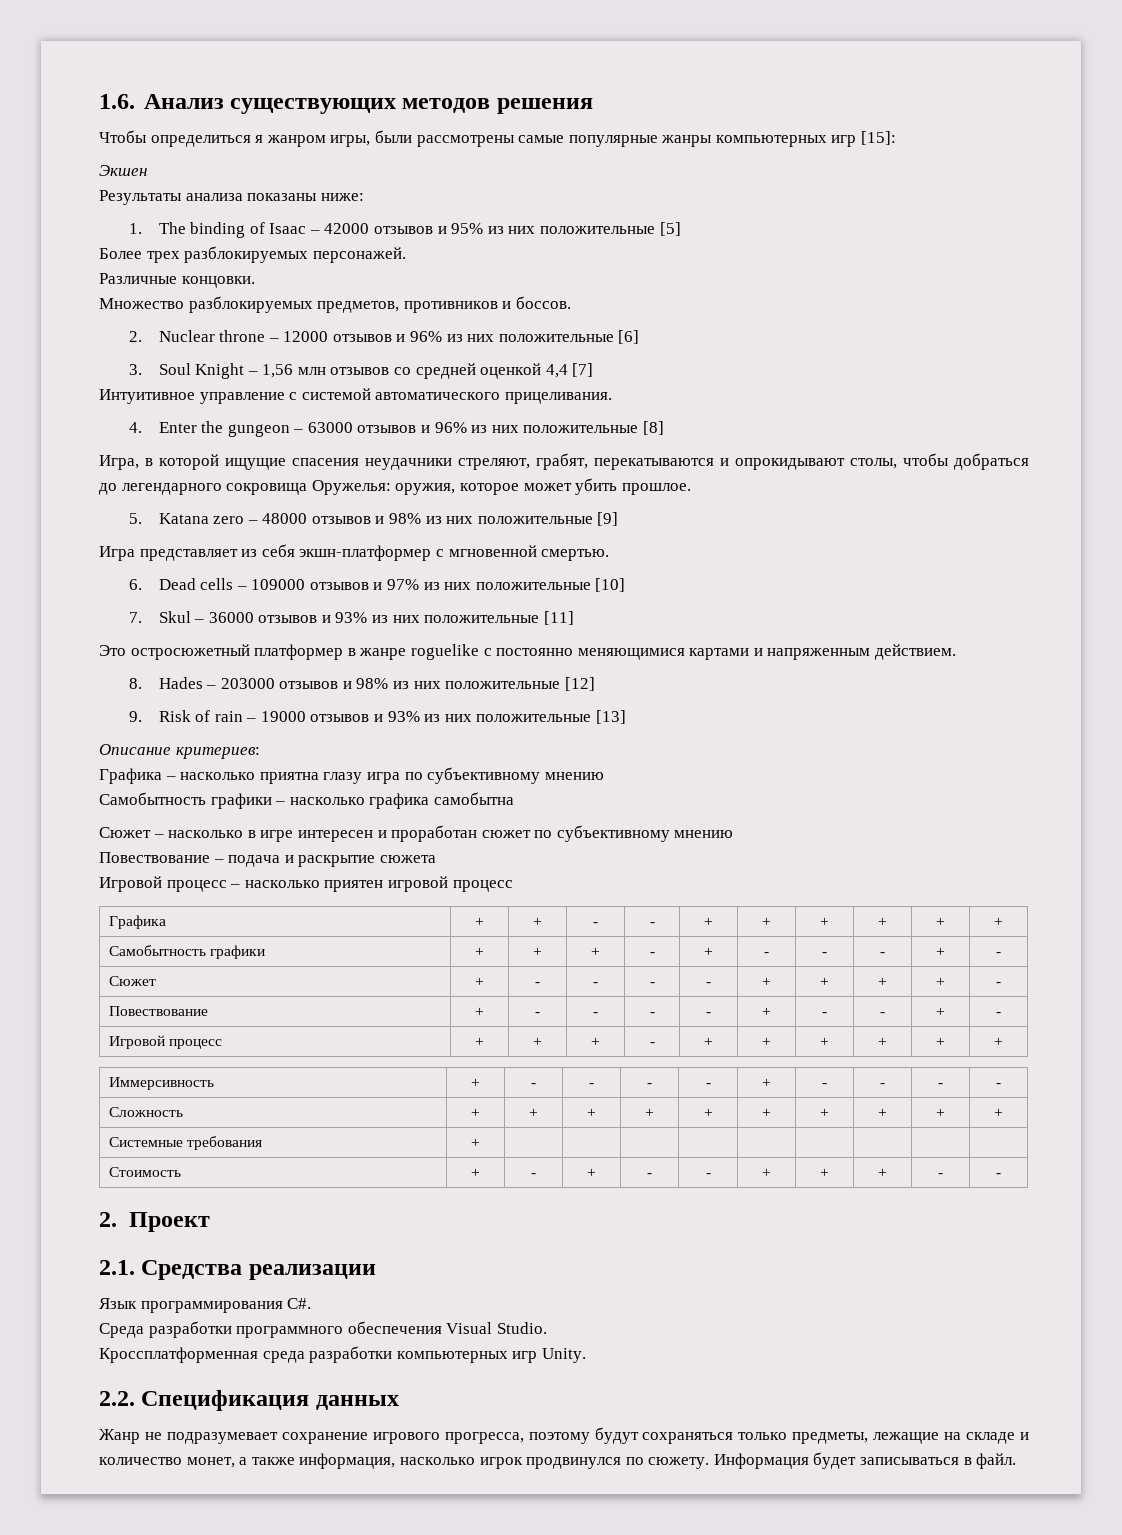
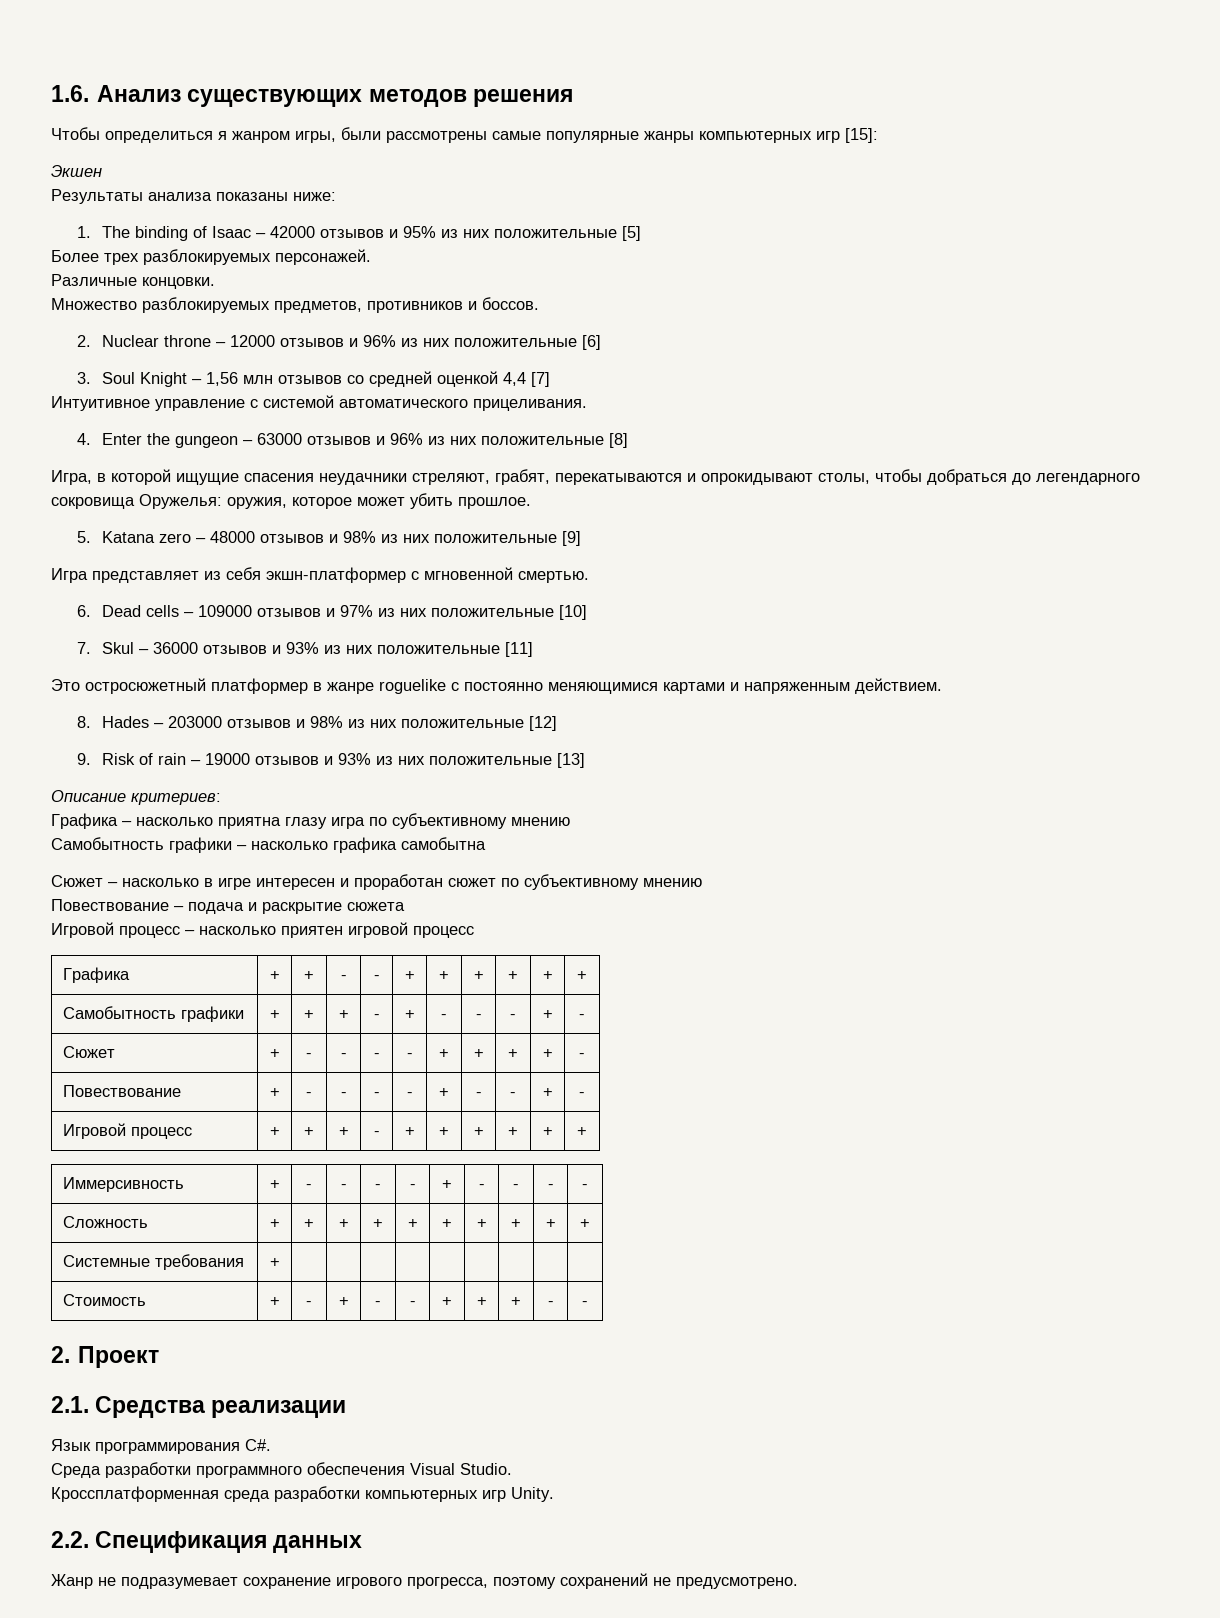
- Жанр не подразумевает сохранение игрового прогресса, поэтому будут сохраняться только предметы, лежащие на складе и количество монет, а также информация, насколько игрок продвинулся по сюжету. Информация будет записываться в файл.
+ Жанр не подразумевает сохранение игрового прогресса, поэтому сохранений не предусмотрено.

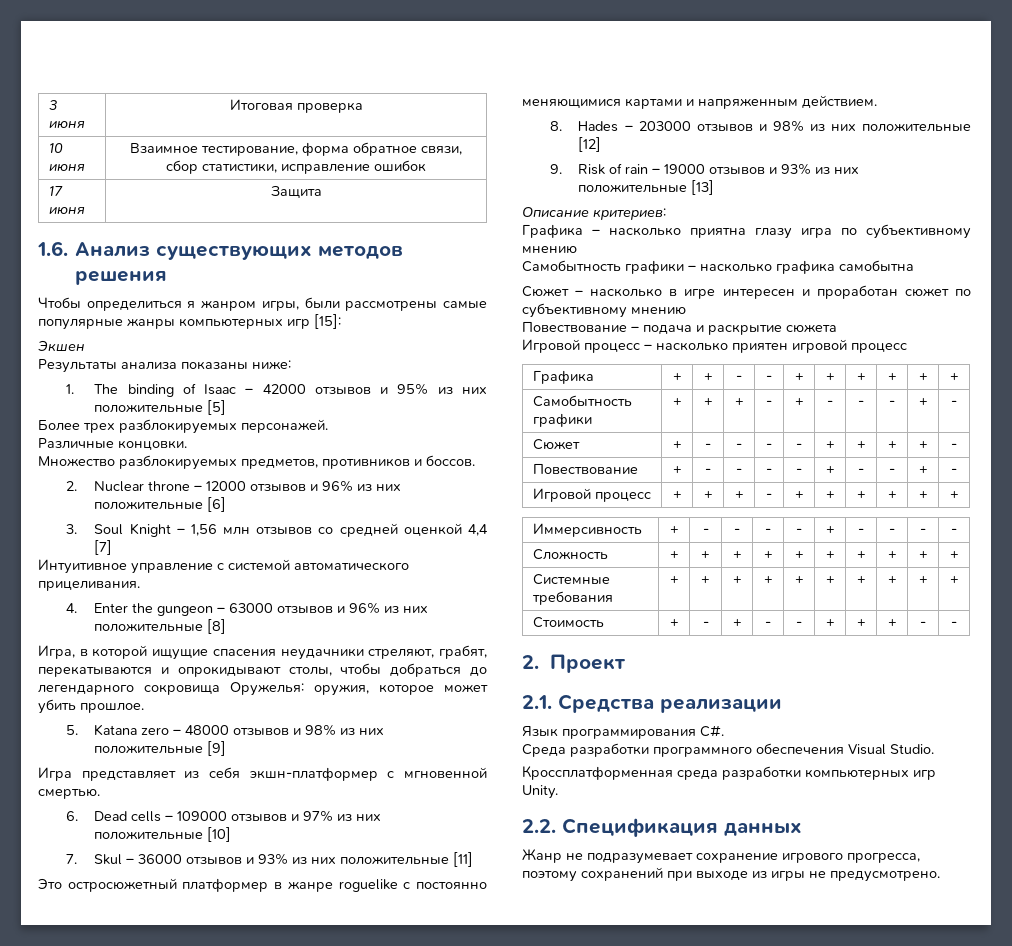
+ 3 июня | Итоговая проверка
+ 10 июня | Взаимное тестирование, форма обратное связи, сбор статистики, исправление ошибок
+ 17 июня | Защита
- Системные требования | + | | | | | | | | |
+ Системные требования | + | + | + | + | + | + | + | + | + | +
- Жанр не подразумевает сохранение игрового прогресса, поэтому сохранений не предусмотрено.
+ Жанр не подразумевает сохранение игрового прогресса, поэтому сохранений при выходе из игры не предусмотрено.

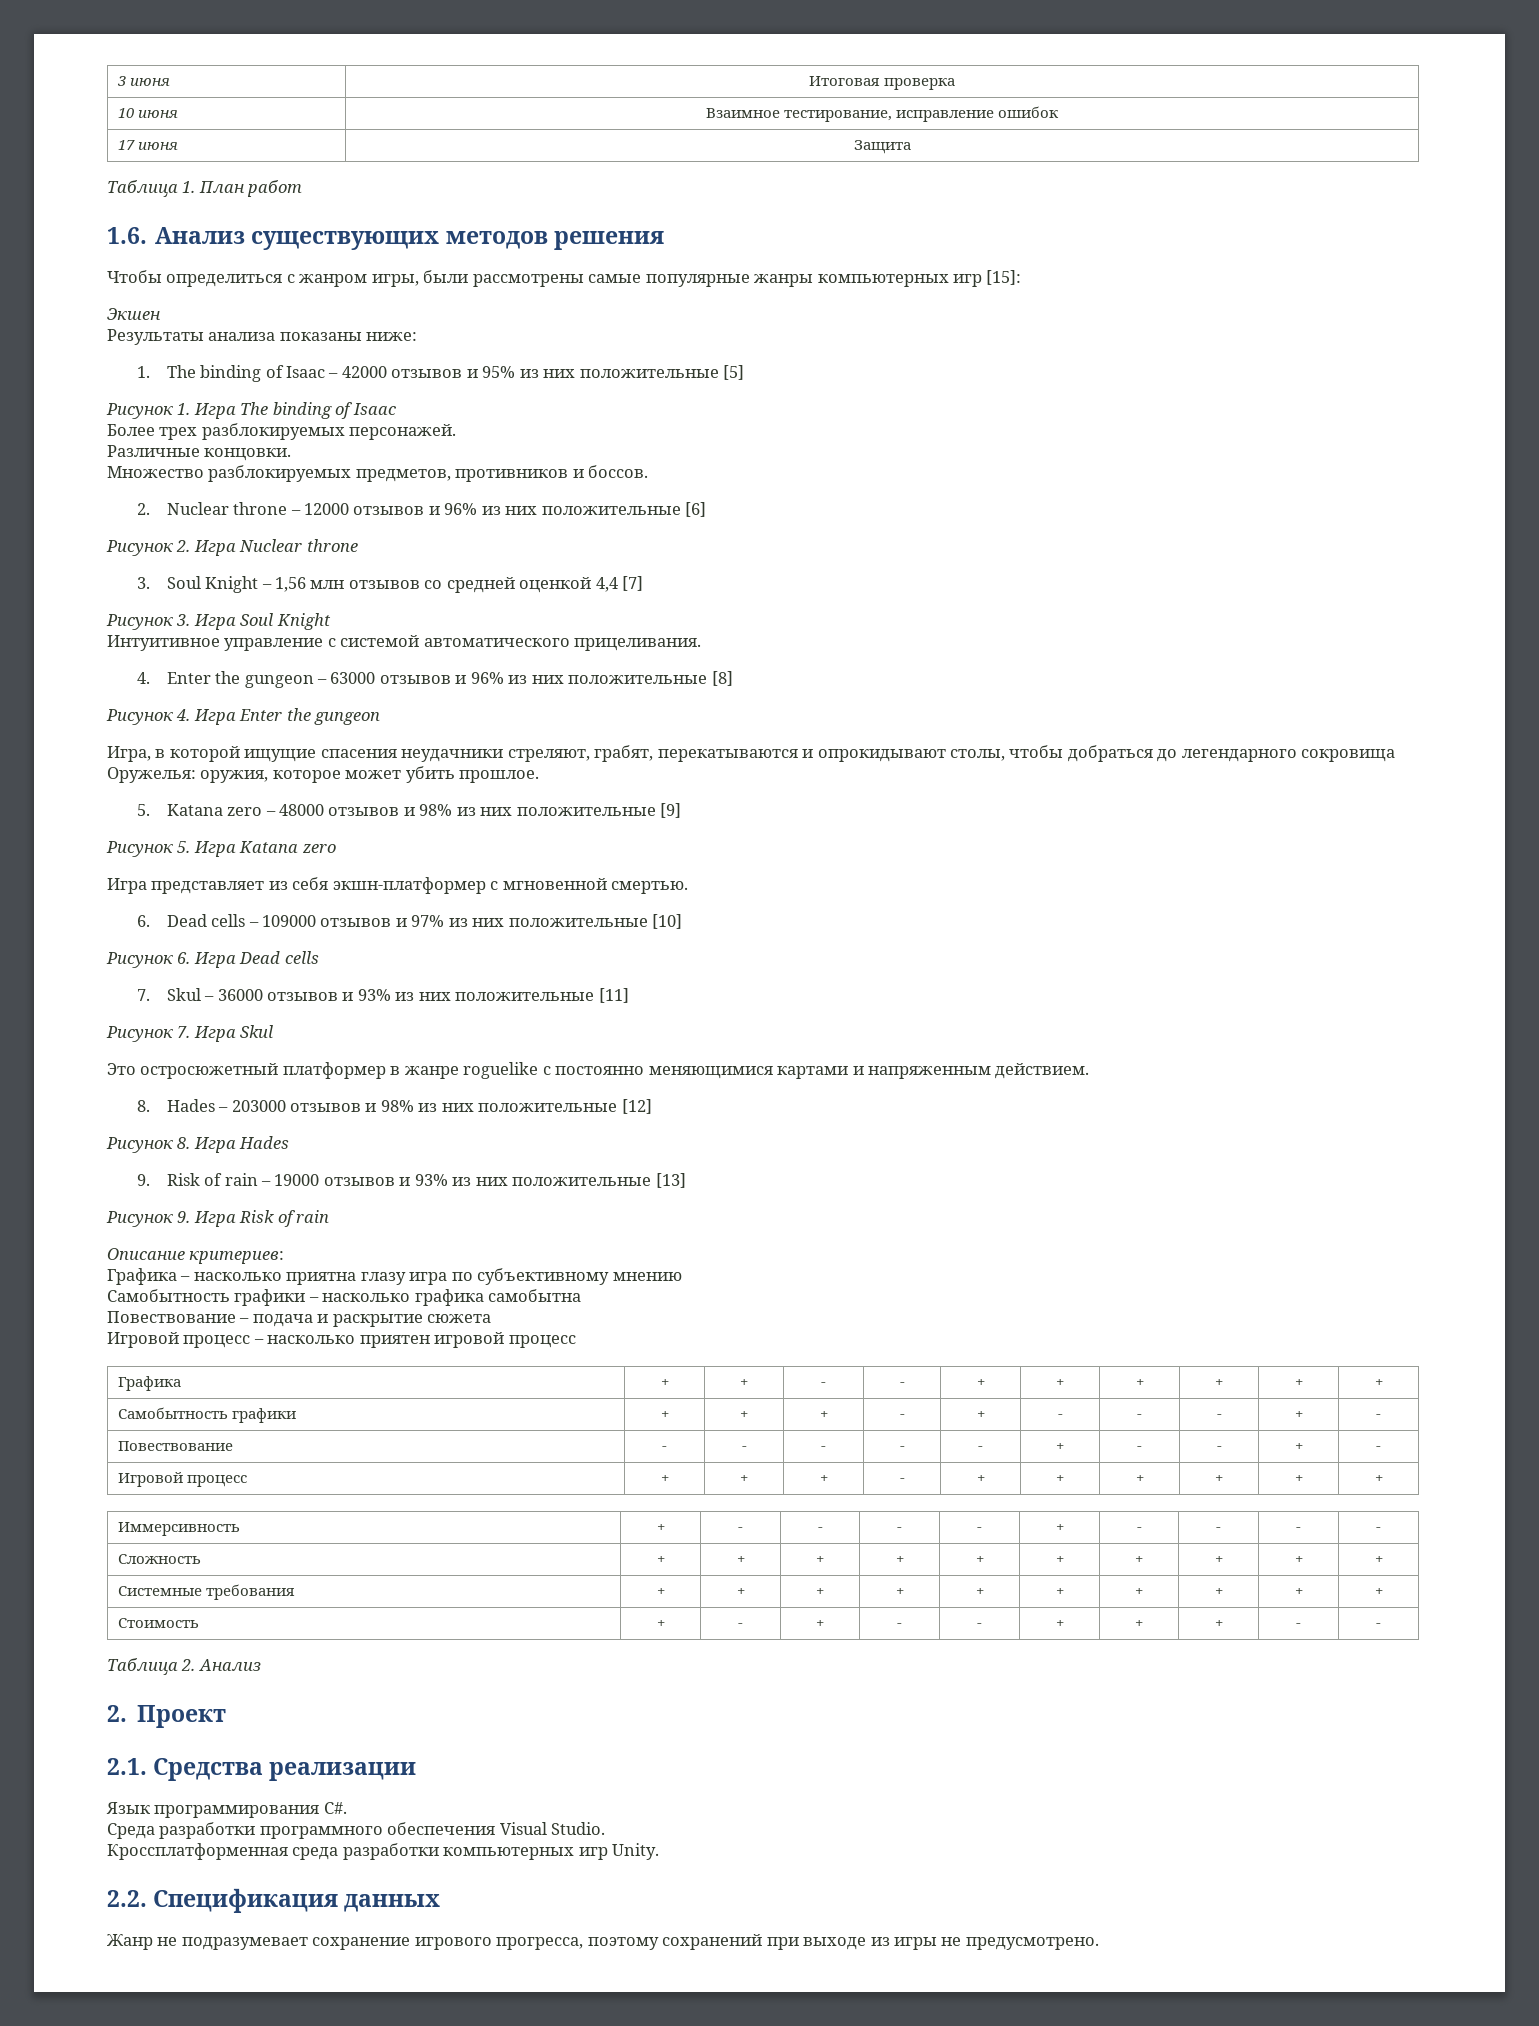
- 10 июня | Взаимное тестирование, форма обратное связи, сбор статистики, исправление ошибок
+ 10 июня | Взаимное тестирование, исправление ошибок
+ Таблица 1. План работ
- Чтобы определиться я жанром игры, были рассмотрены самые популярные жанры компьютерных игр [15]:
+ Чтобы определиться с жанром игры, были рассмотрены самые популярные жанры компьютерных игр [15]:
+ Рисунок 1. Игра The binding of Isaac
+ Рисунок 2. Игра Nuclear throne
+ Рисунок 3. Игра Soul Knight
+ Рисунок 4. Игра Enter the gungeon
+ Рисунок 5. Игра Katana zero
+ Рисунок 6. Игра Dead cells
+ Рисунок 7. Игра Skul
+ Рисунок 8. Игра Hades
+ Рисунок 9. Игра Risk of rain
- Сюжет – насколько в игре интересен и проработан сюжет по субъективному мнению
- Сюжет | + | - | - | - | - | + | + | + | + | -
- Повествование | + | - | - | - | - | + | - | - | + | -
+ Повествование | - | - | - | - | - | + | - | - | + | -
+ Таблица 2. Анализ

